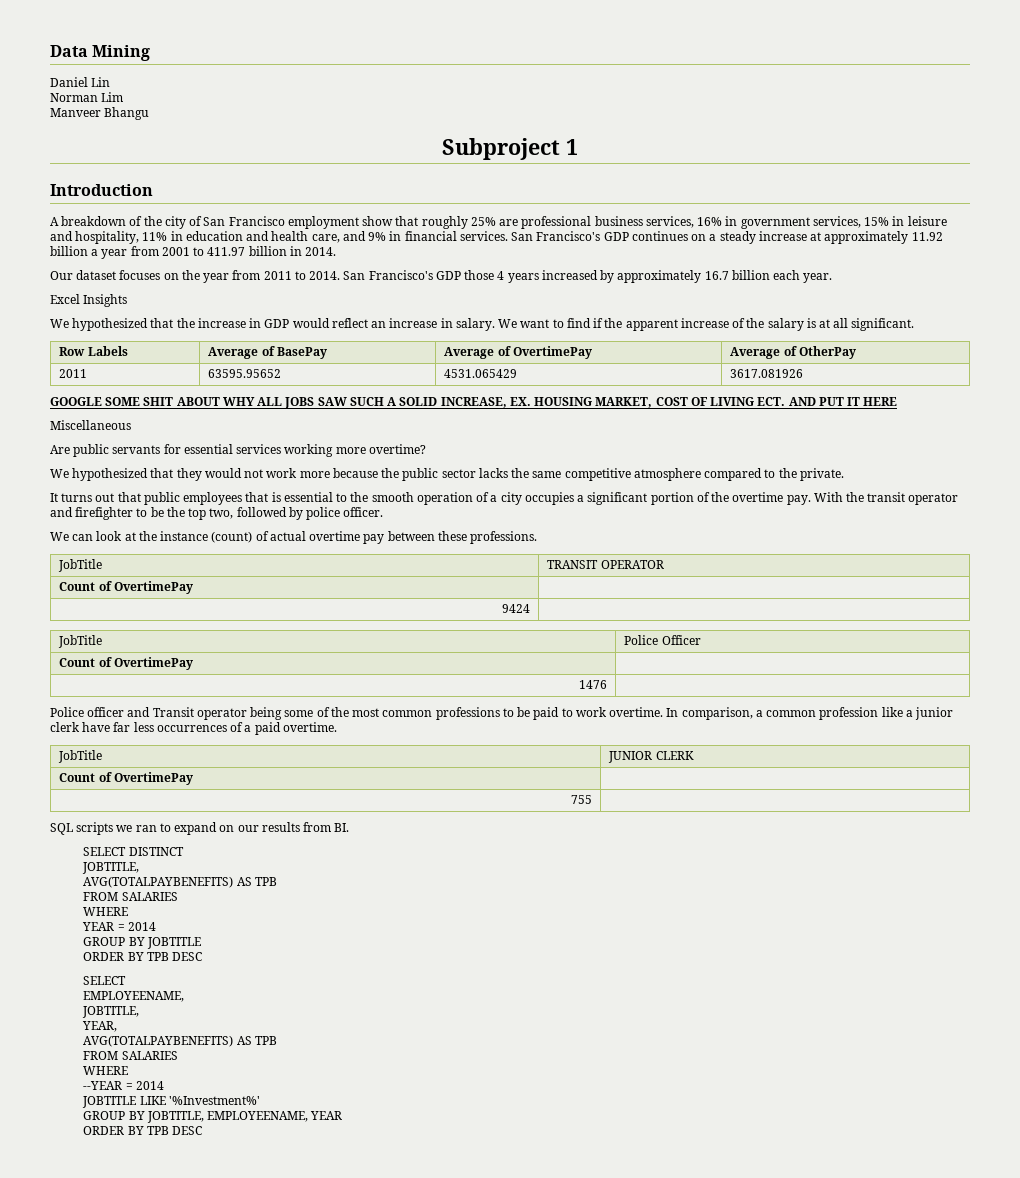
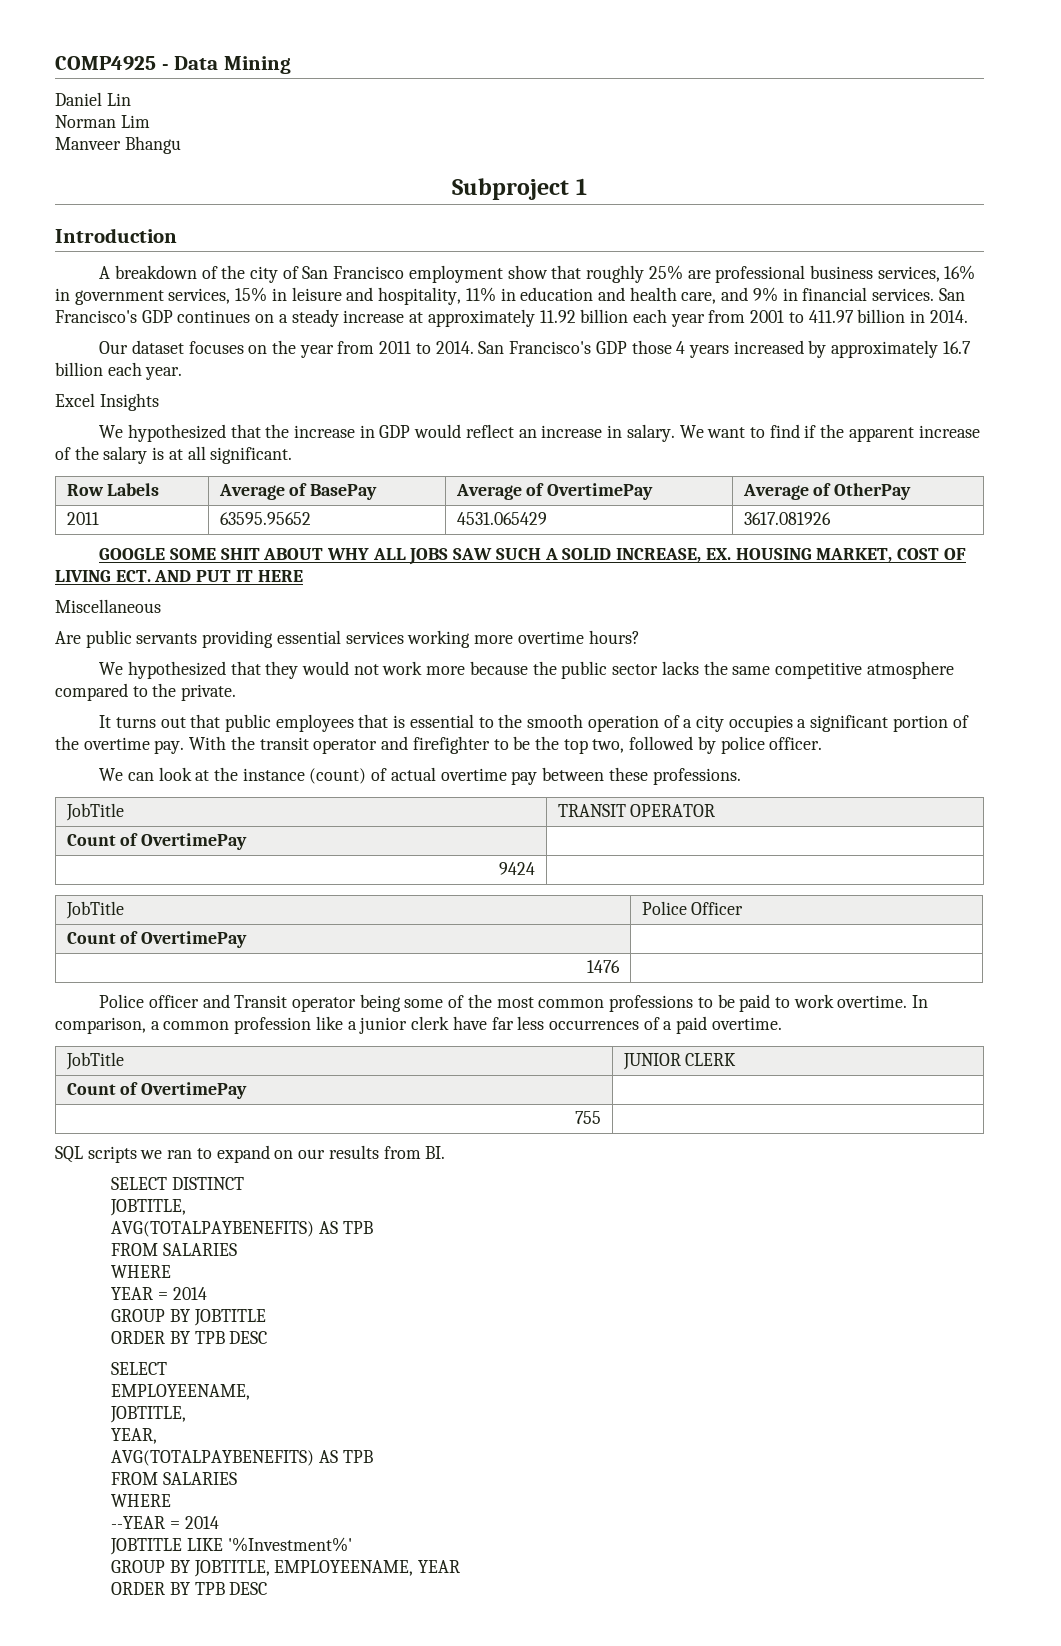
- Data Mining
+ COMP4925 - Data Mining
- San Francisco's GDP continues on a steady increase at approximately 11.92 billion a year from 2001 to 411.97 billion in 2014.
+ San Francisco's GDP continues on a steady increase at approximately 11.92 billion each year from 2001 to 411.97 billion in 2014.
- Are public servants for essential services working more overtime?
+ Are public servants providing essential services working more overtime hours?

